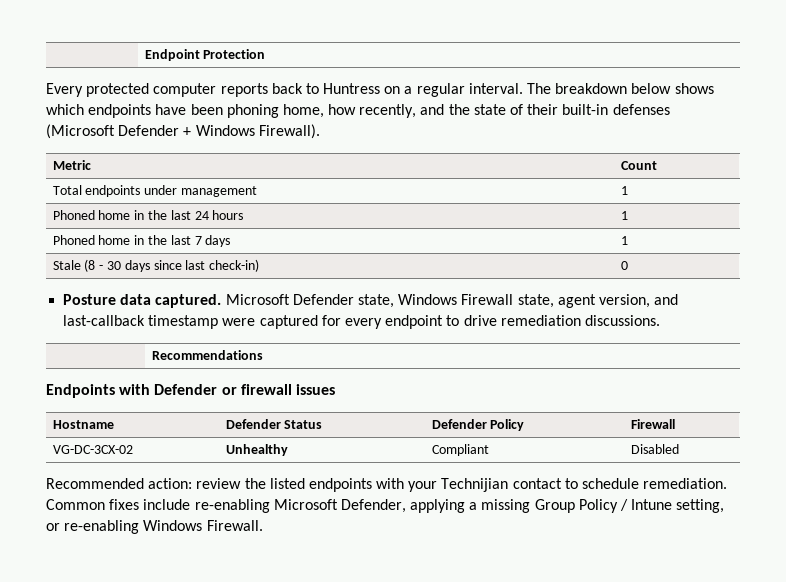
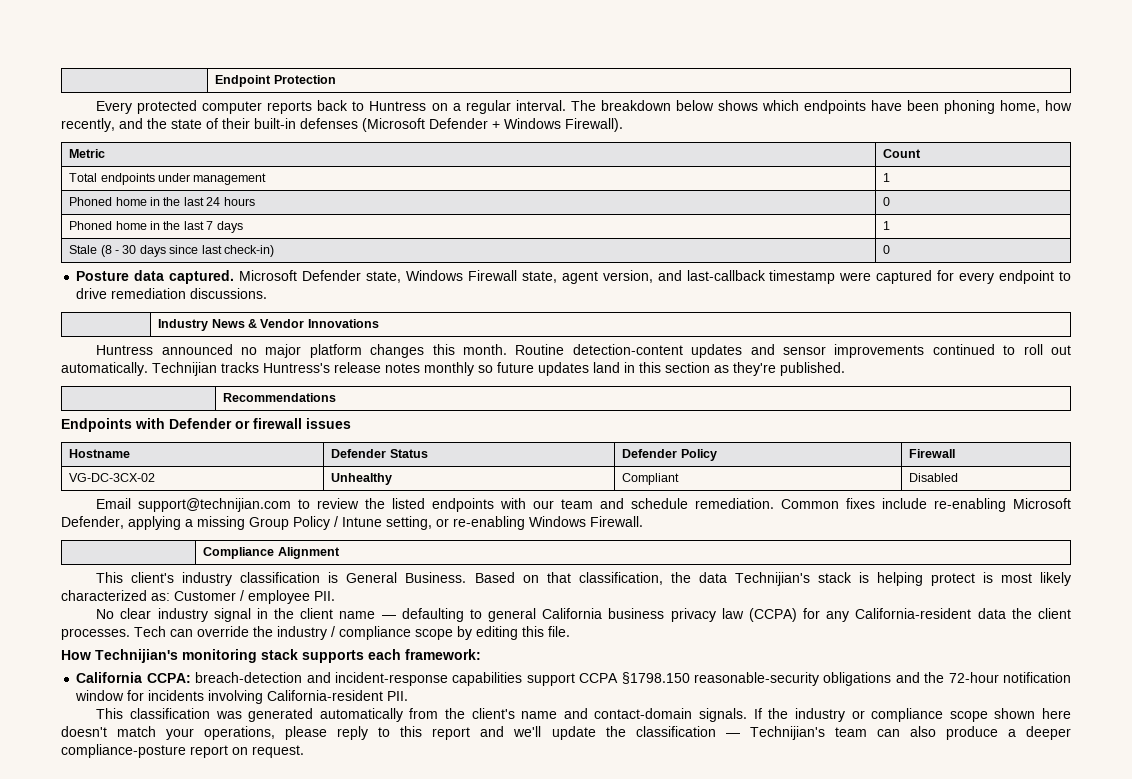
- Phoned home in the last 24 hours | 1
+ Phoned home in the last 24 hours | 0
+ | Industry News & Vendor Innovations
+ Huntress announced no major platform changes this month. Routine detection-content updates and sensor improvements continued to roll out automatically. Technijian tracks Huntress's release notes monthly so future updates land in this section as they're published.
- Recommended action: review the listed endpoints with your Technijian contact to schedule remediation.
+ Email support@technijian.com to review the listed endpoints with our team and schedule remediation.
+ | Compliance Alignment
+ This client's industry classification is General Business. Based on that classification, the data Technijian's stack is helping protect is most likely characterized as: Customer / employee PII.
+ No clear industry signal in the client name — defaulting to general California business privacy law (CCPA) for any California-resident data the client processes. Tech can override the industry / compliance scope by editing this file.
+ How Technijian's monitoring stack supports each framework:
+ California CCPA: breach-detection and incident-response capabilities support CCPA §1798.150 reasonable-security obligations and the 72-hour notification window for incidents involving California-resident PII.
+ This classification was generated automatically from the client's name and contact-domain signals. If the industry or compliance scope shown here doesn't match your operations, please reply to this report and we'll update the classification — Technijian's team can also produce a deeper compliance-posture report on request.

